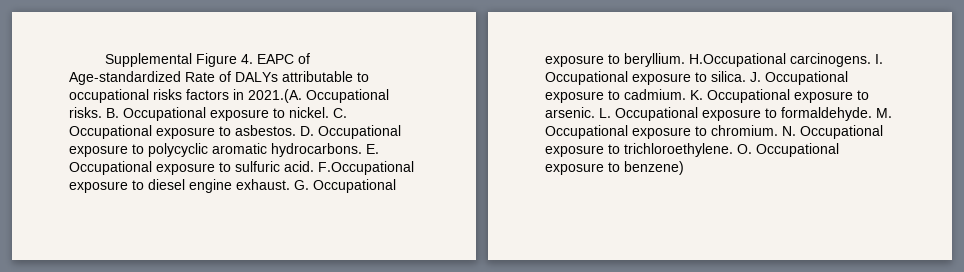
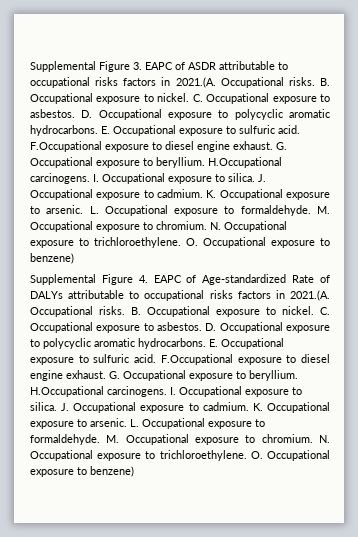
+ Supplemental Figure 3. EAPC of ASDR attributable to occupational risks factors in 2021.(A. Occupational risks. B. Occupational exposure to nickel. C. Occupational exposure to asbestos. D. Occupational exposure to polycyclic aromatic hydrocarbons. E. Occupational exposure to sulfuric acid. F.Occupational exposure to diesel engine exhaust. G. Occupational exposure to beryllium. H.Occupational carcinogens. I. Occupational exposure to silica. J. Occupational exposure to cadmium. K. Occupational exposure to arsenic. L. Occupational exposure to formaldehyde. M. Occupational exposure to chromium. N. Occupational exposure to trichloroethylene. O. Occupational exposure to benzene)

